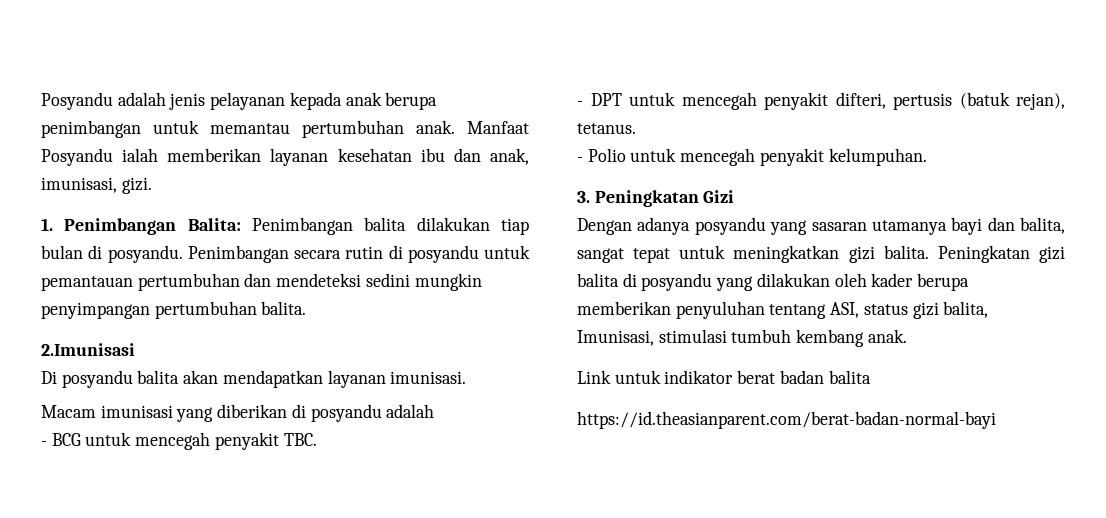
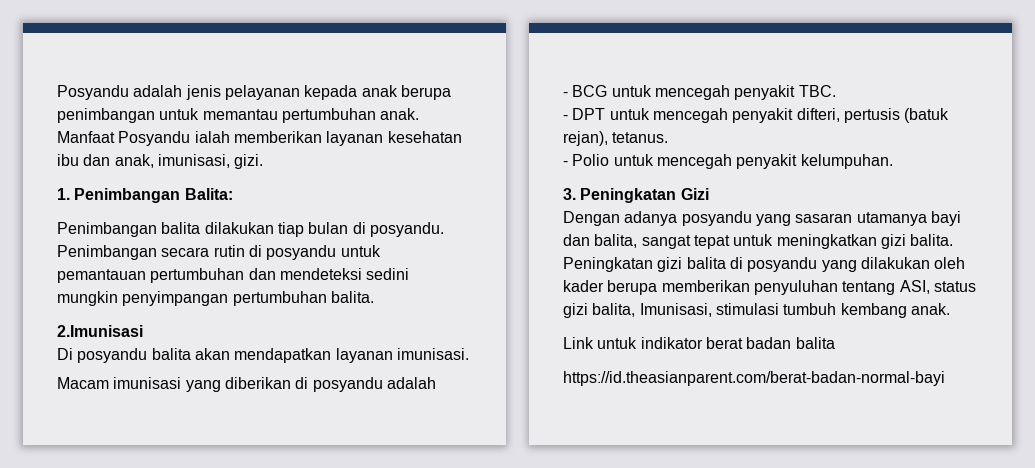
- 1. Penimbangan Balita: Penimbangan balita dilakukan tiap bulan di posyandu.
+ 1. Penimbangan Balita:
+ Penimbangan balita dilakukan tiap bulan di posyandu.

